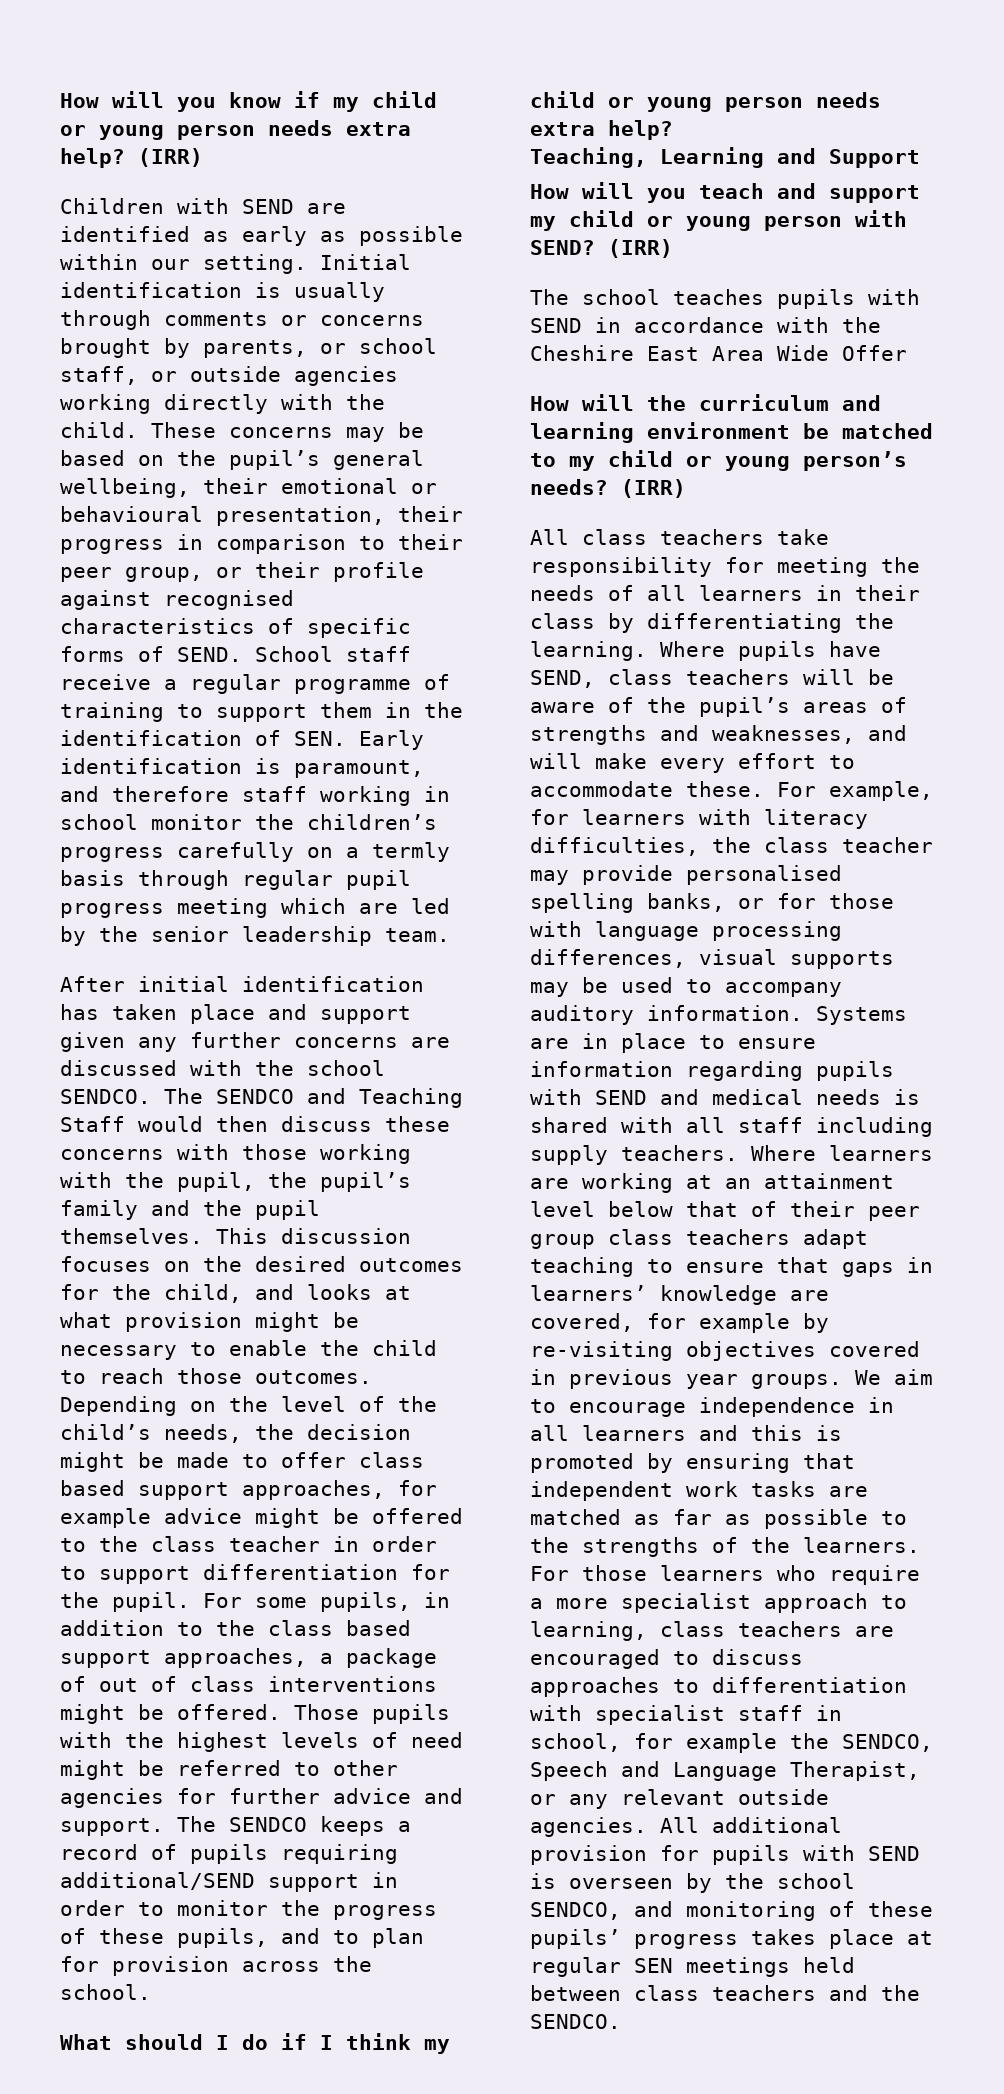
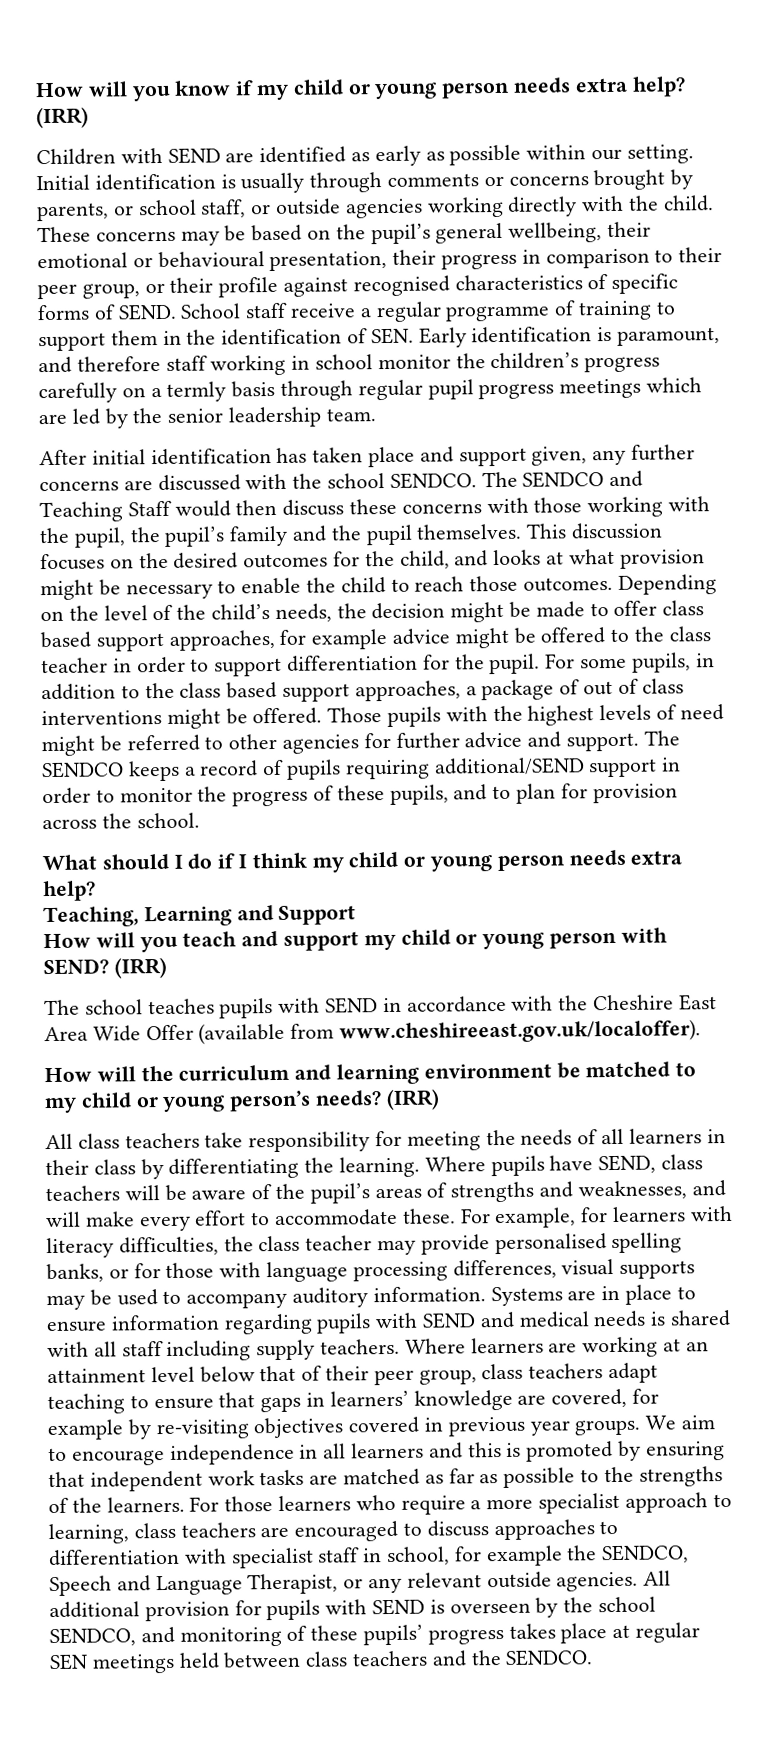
- School staff receive a regular programme of training to support them in the identification of SEN. Early identification is paramount, and therefore staff working in school monitor the children’s progress carefully on a termly basis through regular pupil progress meeting which are led by the senior leadership team.
+ School staff receive a regular programme of training to support them in the identification of SEN. Early identification is paramount, and therefore staff working in school monitor the children’s progress carefully on a termly basis through regular pupil progress meetings which are led by the senior leadership team.
- After initial identification has taken place and support given any further concerns are discussed with the school SENDCO.
+ After initial identification has taken place and support given, any further concerns are discussed with the school SENDCO.
- The school teaches pupils with SEND in accordance with the Cheshire East Area Wide Offer
+ The school teaches pupils with SEND in accordance with the Cheshire East Area Wide Offer (available from www.cheshireeast.gov.uk/localoffer).
- Where learners are working at an attainment level below that of their peer group class teachers adapt teaching to ensure that gaps in learners’ knowledge are covered, for example by re-visiting objectives covered in previous year groups.
+ Where learners are working at an attainment level below that of their peer group, class teachers adapt teaching to ensure that gaps in learners’ knowledge are covered, for example by re-visiting objectives covered in previous year groups.

